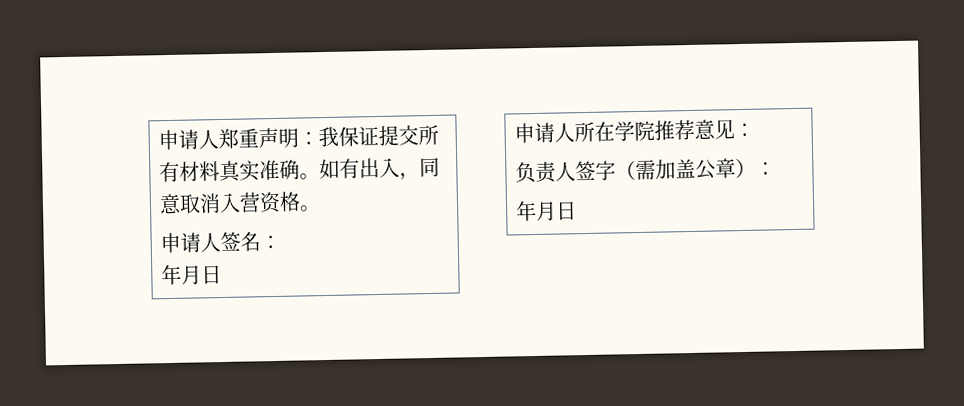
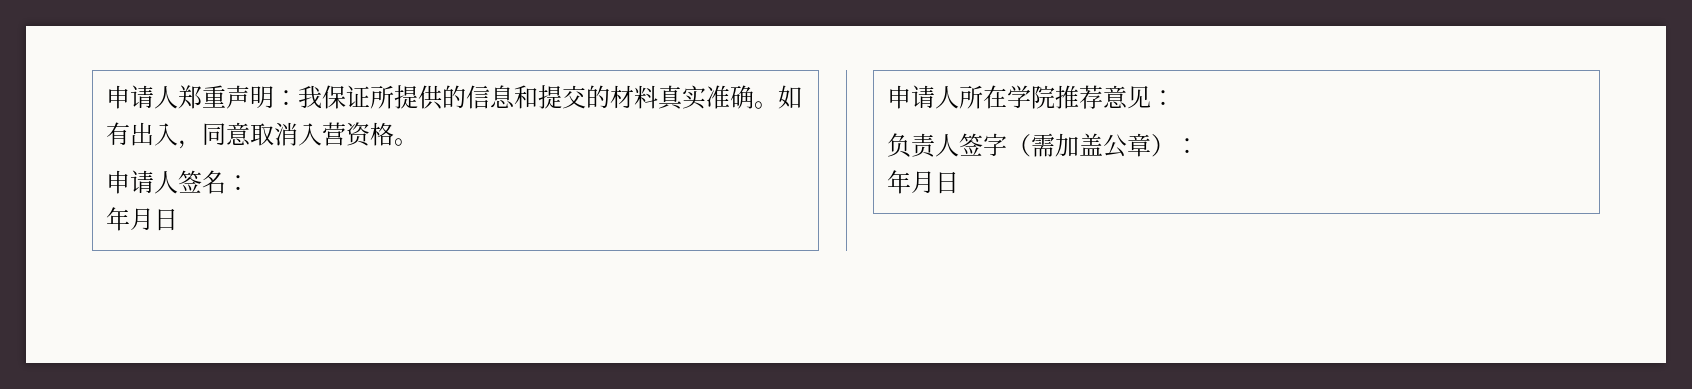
- 申请人郑重声明：我保证提交所有材料真实准确。如有出入，同意取消入营资格。
+ 申请人郑重声明：我保证所提供的信息和提交的材料真实准确。如有出入，同意取消入营资格。

